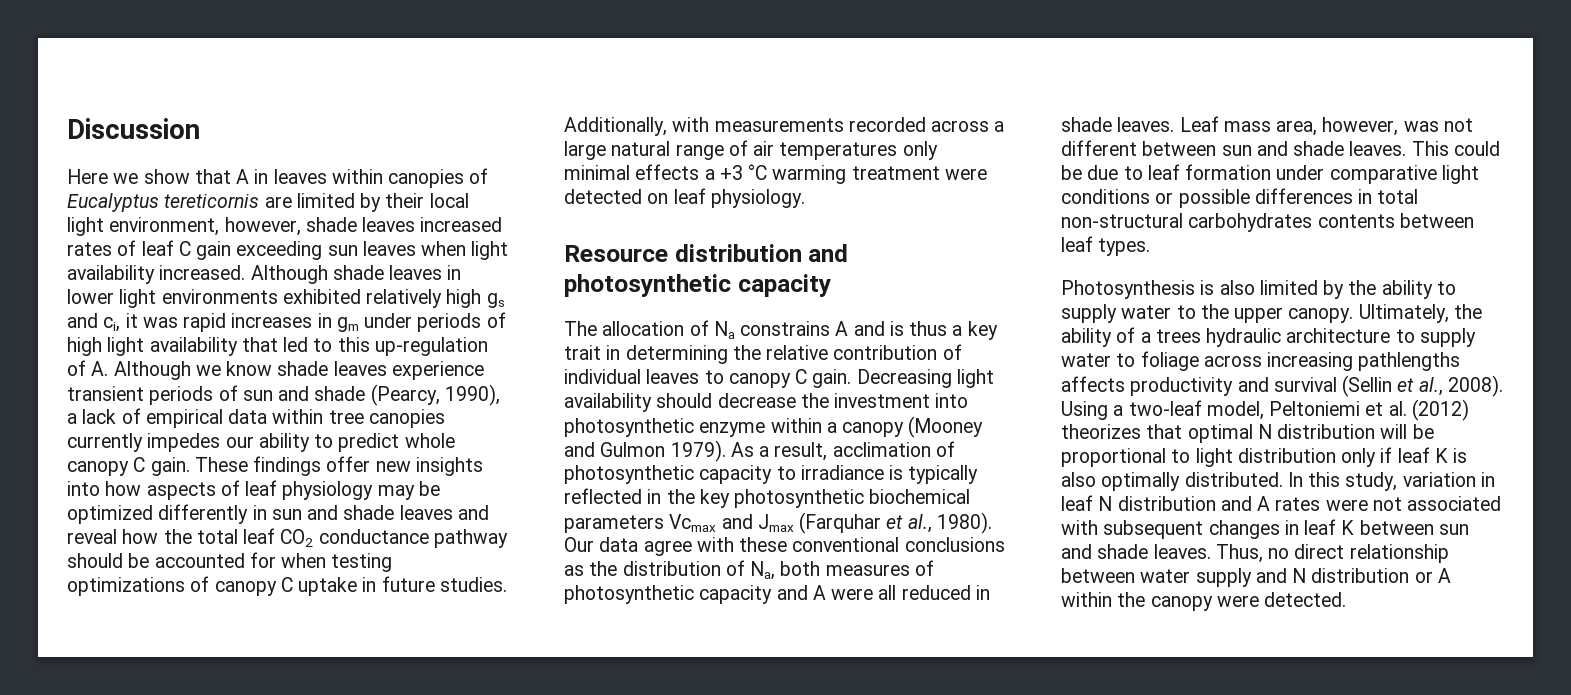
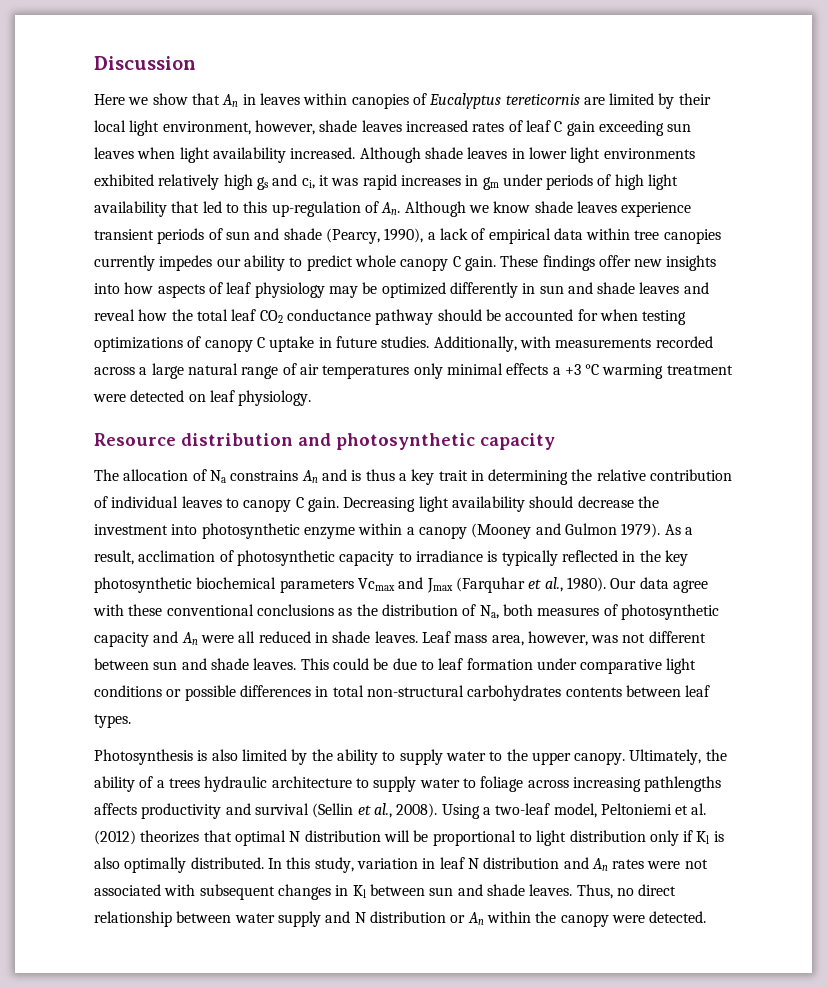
- Here we show that A in leaves within canopies of Eucalyptus tereticornis are limited by their local light environment, however, shade leaves increased rates of leaf C gain exceeding sun leaves when light availability increased.
+ Here we show that An in leaves within canopies of Eucalyptus tereticornis are limited by their local light environment, however, shade leaves increased rates of leaf C gain exceeding sun leaves when light availability increased.
- Although shade leaves in lower light environments exhibited relatively high gs and ci, it was rapid increases in gm under periods of high light availability that led to this up-regulation of A. Although we know shade leaves experience transient periods of sun and shade (Pearcy, 1990), a lack of empirical data within tree canopies currently impedes our ability to predict whole canopy C gain.
+ Although shade leaves in lower light environments exhibited relatively high gs and ci, it was rapid increases in gm under periods of high light availability that led to this up-regulation of An. Although we know shade leaves experience transient periods of sun and shade (Pearcy, 1990), a lack of empirical data within tree canopies currently impedes our ability to predict whole canopy C gain.
- The allocation of Na constrains A and is thus a key trait in determining the relative contribution of individual leaves to canopy C gain.
+ The allocation of Na constrains An and is thus a key trait in determining the relative contribution of individual leaves to canopy C gain.
- Our data agree with these conventional conclusions as the distribution of Na, both measures of photosynthetic capacity and A were all reduced in shade leaves.
+ Our data agree with these conventional conclusions as the distribution of Na, both measures of photosynthetic capacity and An were all reduced in shade leaves.
- Using a two-leaf model, Peltoniemi et al. (2012) theorizes that optimal N distribution will be proportional to light distribution only if leaf K is also optimally distributed.
+ Using a two-leaf model, Peltoniemi et al. (2012) theorizes that optimal N distribution will be proportional to light distribution only if Kl is also optimally distributed.
- In this study, variation in leaf N distribution and A rates were not associated with subsequent changes in leaf K between sun and shade leaves.
+ In this study, variation in leaf N distribution and An rates were not associated with subsequent changes in Kl between sun and shade leaves.
- Thus, no direct relationship between water supply and N distribution or A within the canopy were detected.
+ Thus, no direct relationship between water supply and N distribution or An within the canopy were detected.

